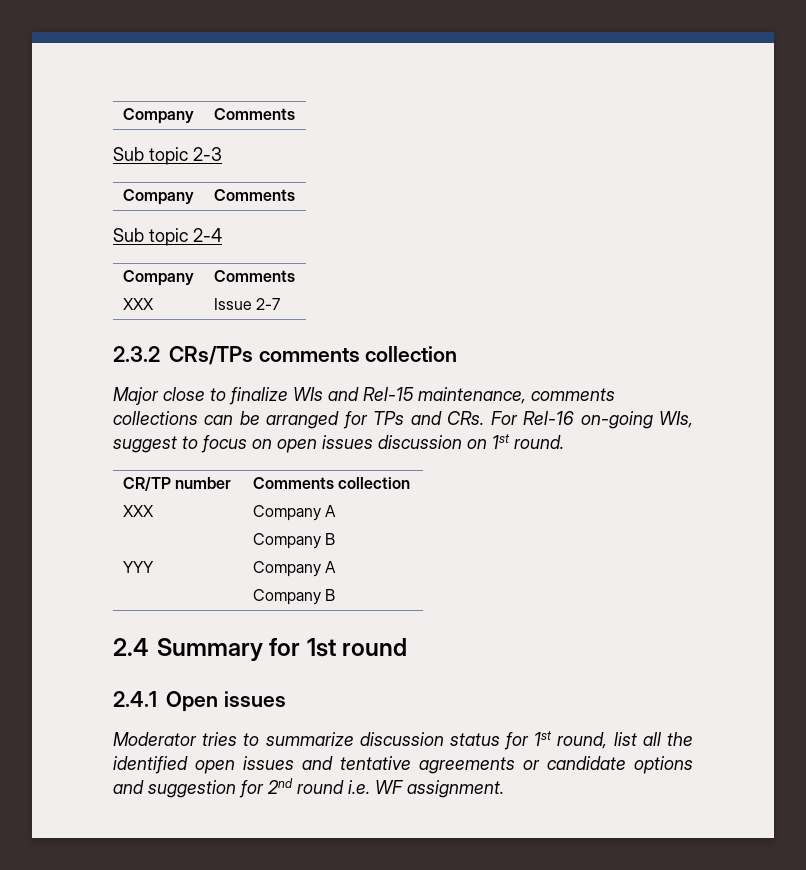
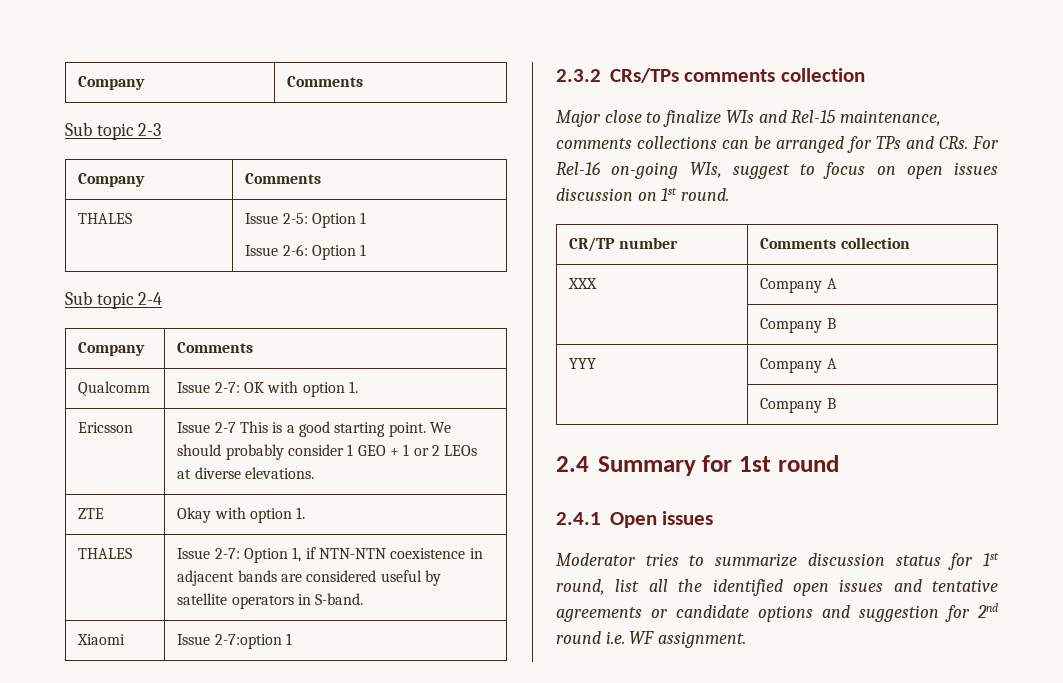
+ THALES | Issue 2-5: Option 1
+ Issue 2-6: Option 1
- XXX | Issue 2-7
+ Qualcomm | Issue 2-7: OK with option 1.
+ Ericsson | Issue 2-7 This is a good starting point. We should probably consider 1 GEO + 1 or 2 LEOs at diverse elevations.
+ ZTE | Okay with option 1.
+ THALES | Issue 2-7: Option 1, if NTN-NTN coexistence in adjacent bands are considered useful by satellite operators in S-band.
+ Xiaomi | Issue 2-7:option 1

